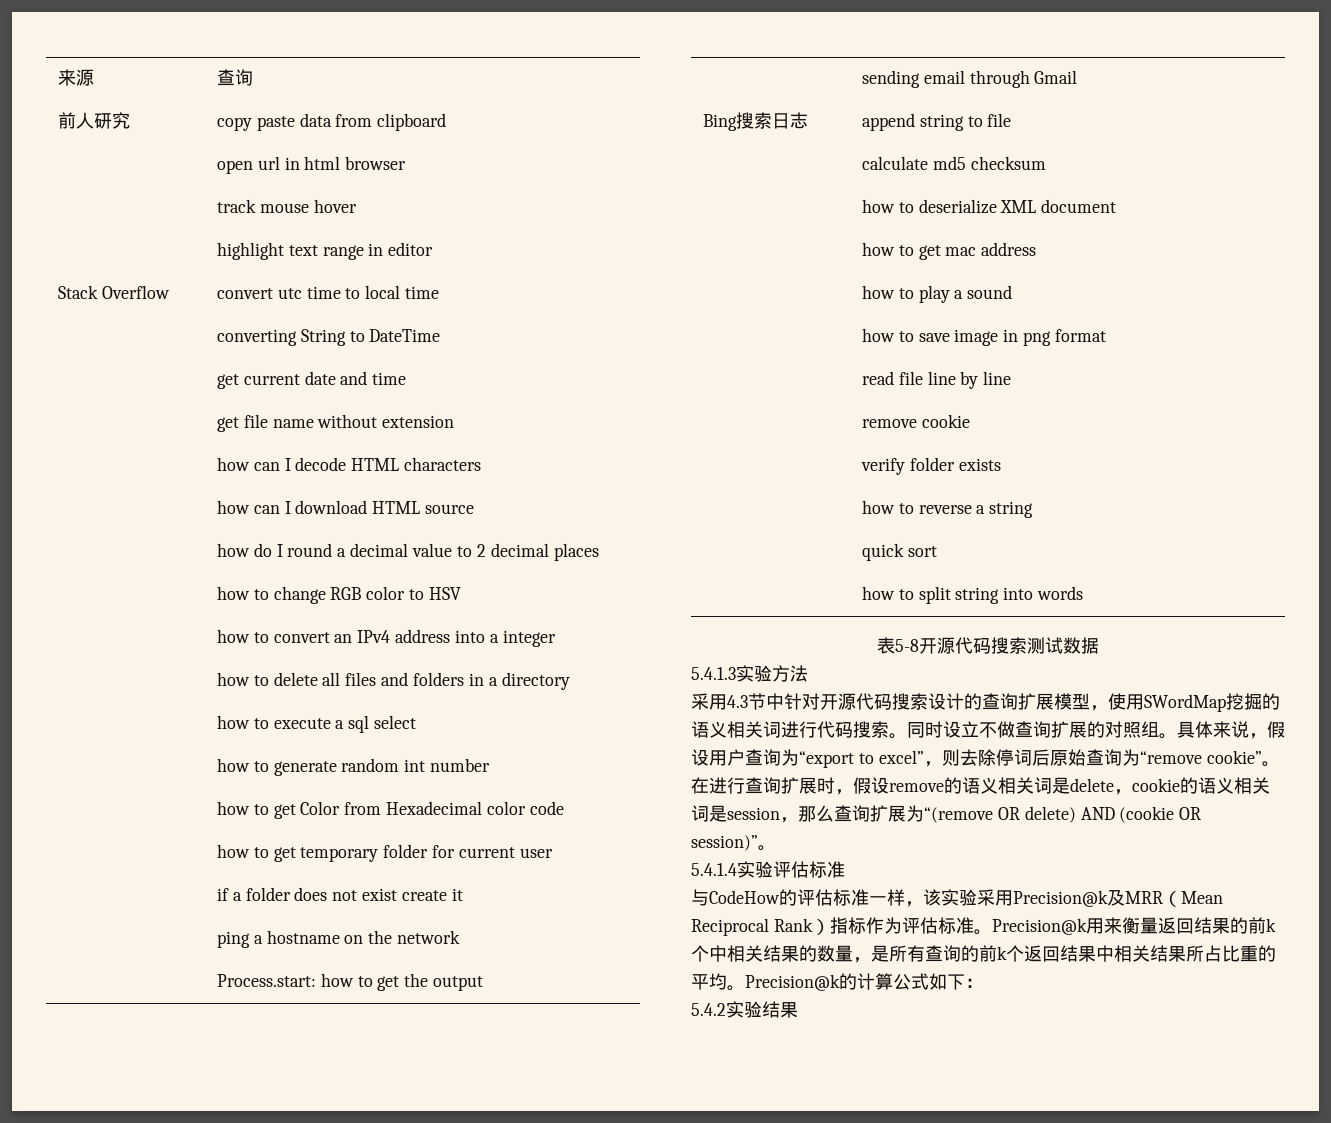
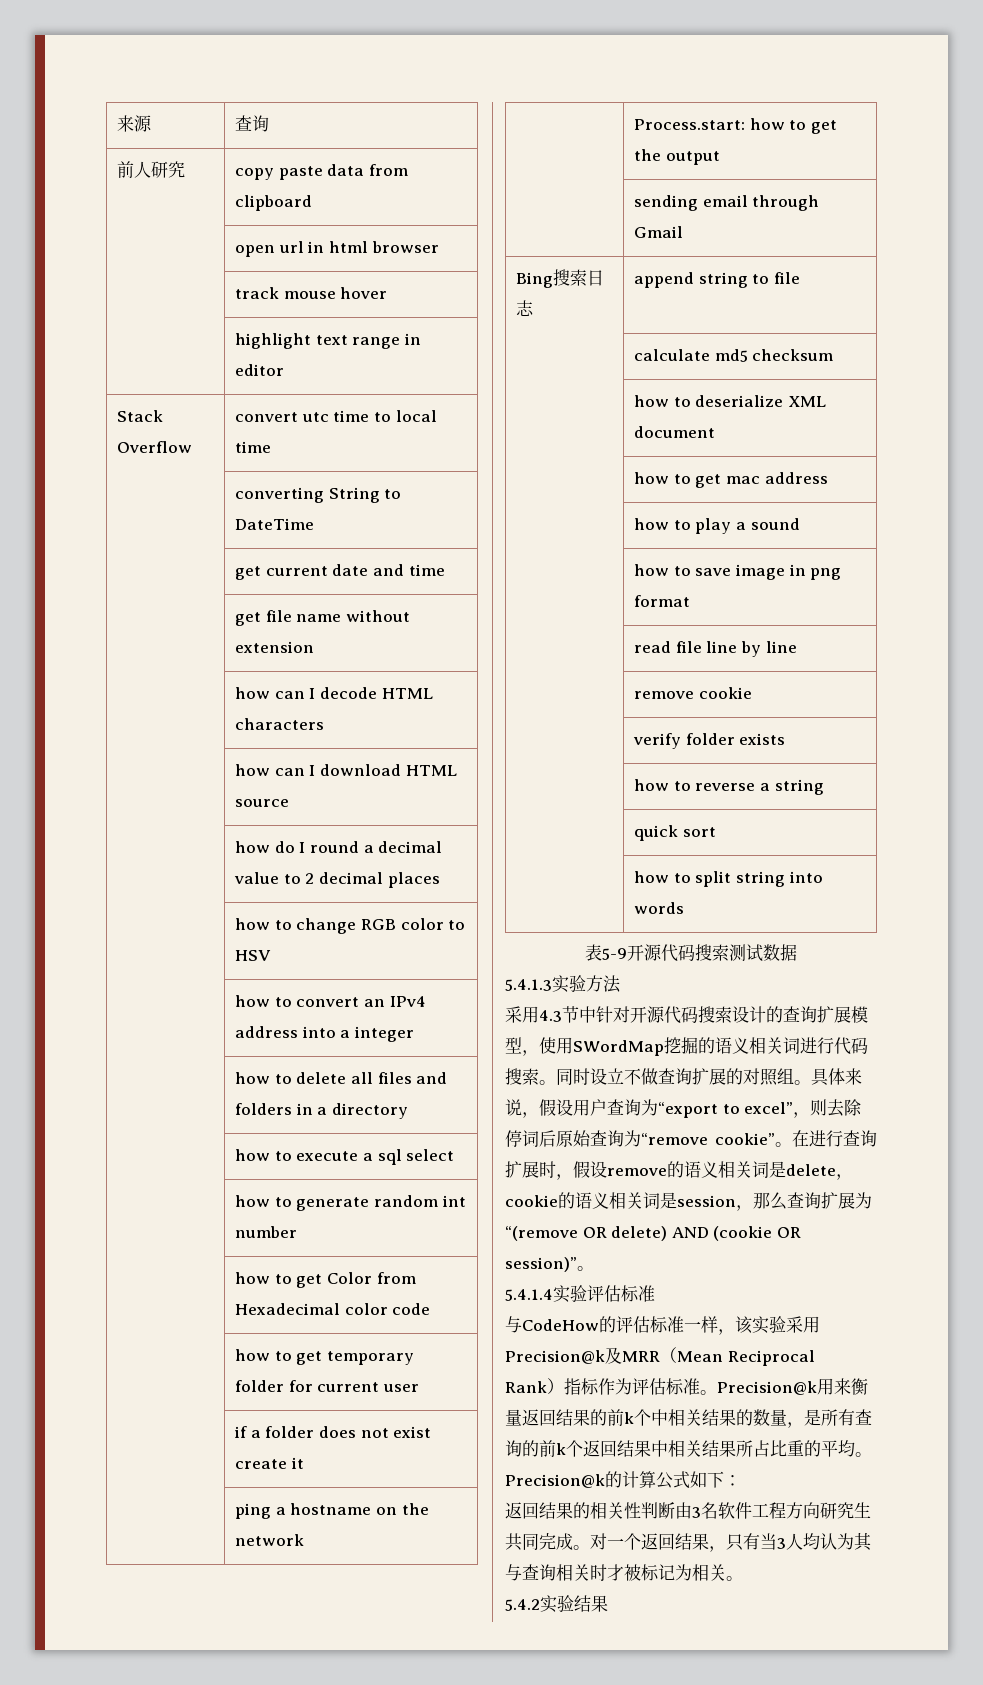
- 表5-8开源代码搜索测试数据
+ 表5-9开源代码搜索测试数据
+ 返回结果的相关性判断由3名软件工程方向研究生共同完成。对一个返回结果，只有当3人均认为其与查询相关时才被标记为相关。

